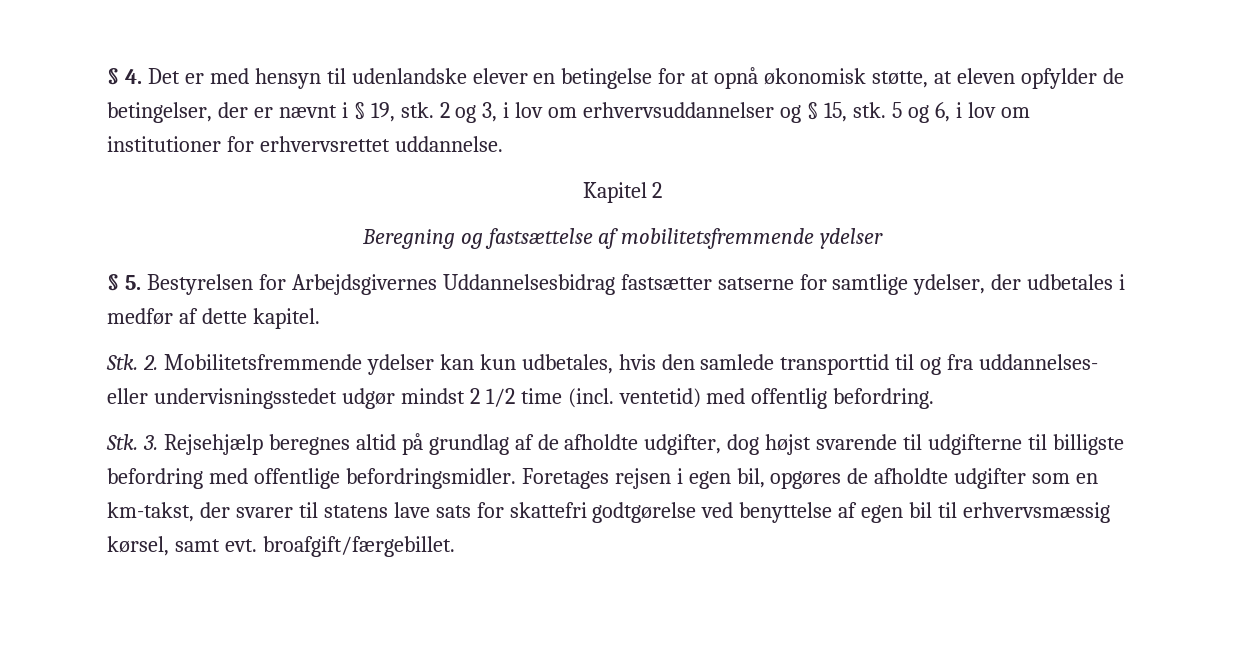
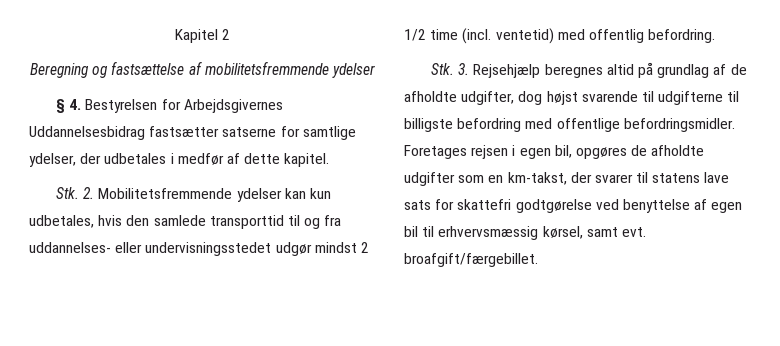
- § 4. Det er med hensyn til udenlandske elever en betingelse for at opnå økonomisk støtte, at eleven opfylder de betingelser, der er nævnt i § 19, stk. 2 og 3, i lov om erhvervsuddannelser og § 15, stk. 5 og 6, i lov om institutioner for erhvervsrettet uddannelse.
- § 5. Bestyrelsen for Arbejdsgivernes Uddannelsesbidrag fastsætter satserne for samtlige ydelser, der udbetales i medfør af dette kapitel.
+ § 4. Bestyrelsen for Arbejdsgivernes Uddannelsesbidrag fastsætter satserne for samtlige ydelser, der udbetales i medfør af dette kapitel.

